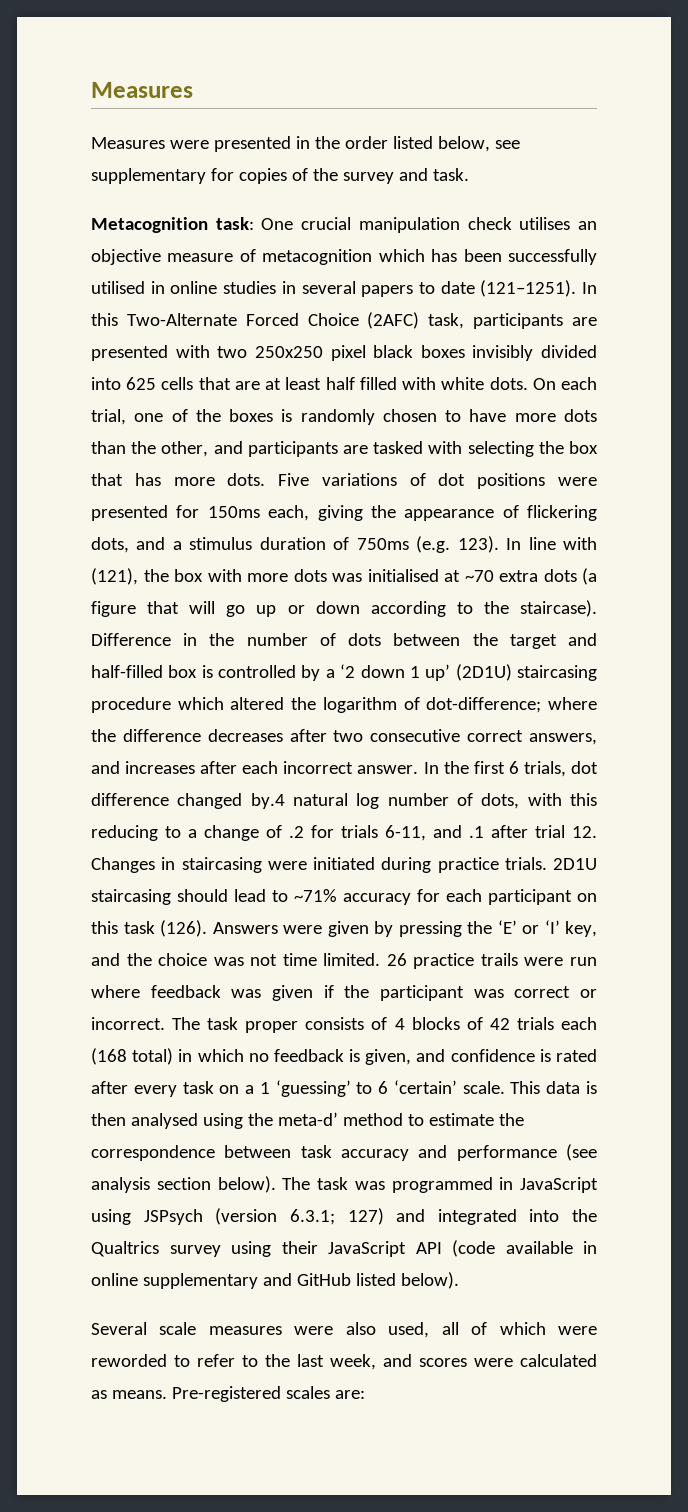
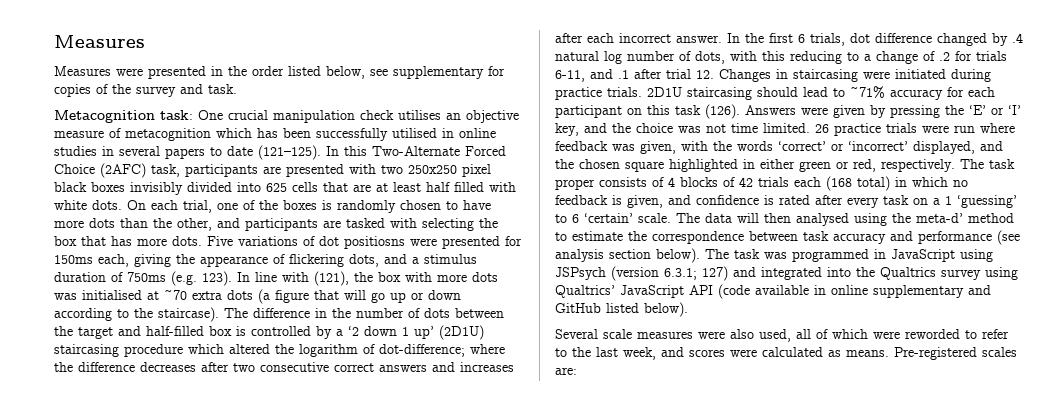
- Metacognition task: One crucial manipulation check utilises an objective measure of metacognition which has been successfully utilised in online studies in several papers to date (121–1251).
+ Metacognition task: One crucial manipulation check utilises an objective measure of metacognition which has been successfully utilised in online studies in several papers to date (121–125).
- Five variations of dot positions were presented for 150ms each, giving the appearance of flickering dots, and a stimulus duration of 750ms (e.g. 123).
+ Five variations of dot positiosns were presented for 150ms each, giving the appearance of flickering dots, and a stimulus duration of 750ms (e.g. 123).
- Difference in the number of dots between the target and half-filled box is controlled by a ‘2 down 1 up’ (2D1U) staircasing procedure which altered the logarithm of dot-difference; where the difference decreases after two consecutive correct answers, and increases after each incorrect answer.
+ The difference in the number of dots between the target and half-filled box is controlled by a ‘2 down 1 up’ (2D1U) staircasing procedure which altered the logarithm of dot-difference; where the difference decreases after two consecutive correct answers and increases after each incorrect answer.
- In the first 6 trials, dot difference changed by.4 natural log number of dots, with this reducing to a change of .2 for trials 6-11, and .1 after trial 12. Changes in staircasing were initiated during practice trials.
+ In the first 6 trials, dot difference changed by .4 natural log number of dots, with this reducing to a change of .2 for trials 6-11, and .1 after trial 12. Changes in staircasing were initiated during practice trials.
- 26 practice trails were run where feedback was given if the participant was correct or incorrect.
+ 26 practice trials were run where feedback was given, with the words ‘correct’ or ‘incorrect’ displayed, and the chosen square highlighted in either green or red, respectively.
- This data is then analysed using the meta-d’ method to estimate the correspondence between task accuracy and performance (see analysis section below).
+ The data will then analysed using the meta-d’ method to estimate the correspondence between task accuracy and performance (see analysis section below).
- The task was programmed in JavaScript using JSPsych (version 6.3.1; 127) and integrated into the Qualtrics survey using their JavaScript API (code available in online supplementary and GitHub listed below).
+ The task was programmed in JavaScript using JSPsych (version 6.3.1; 127) and integrated into the Qualtrics survey using Qualtrics’ JavaScript API (code available in online supplementary and GitHub listed below).

